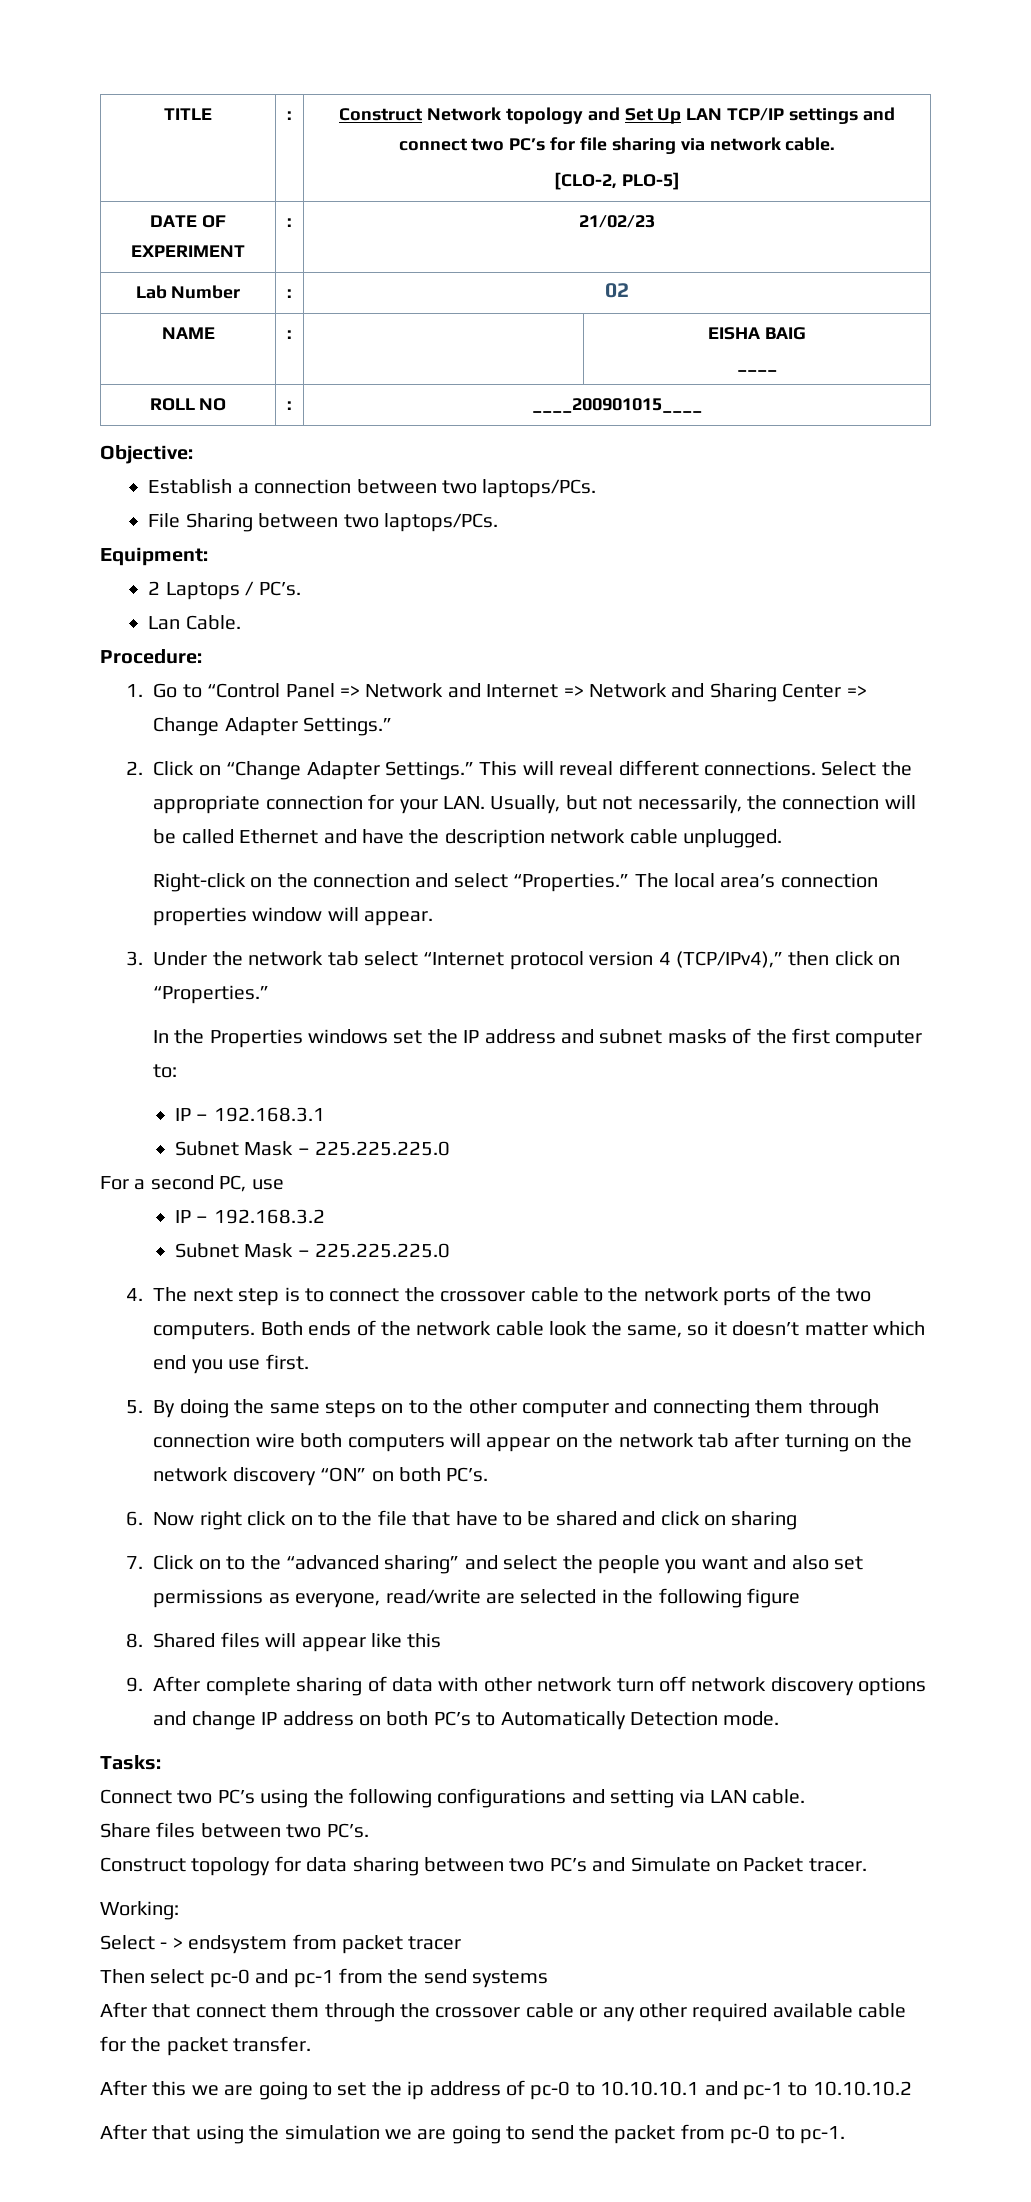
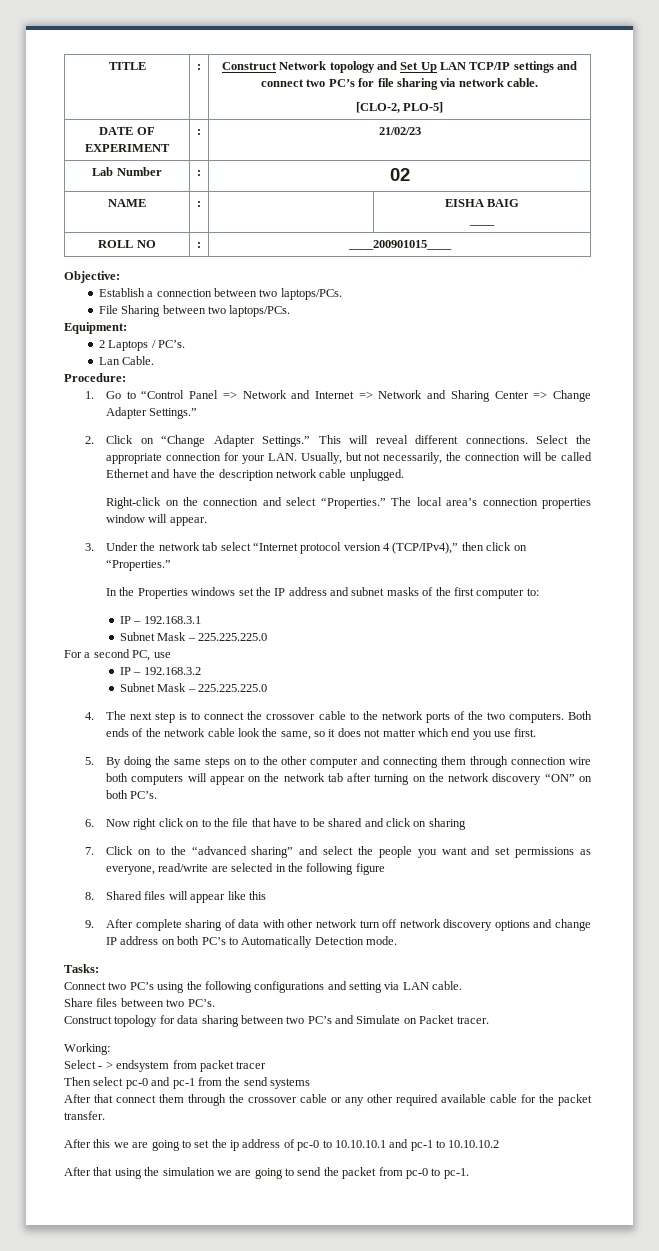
- Both ends of the network cable look the same, so it doesn’t matter which end you use first.
+ Both ends of the network cable look the same, so it does not matter which end you use first.
- 7. Click on to the “advanced sharing” and select the people you want and also set permissions as everyone, read/write are selected in the following figure
+ 7. Click on to the “advanced sharing” and select the people you want and set permissions as everyone, read/write are selected in the following figure

